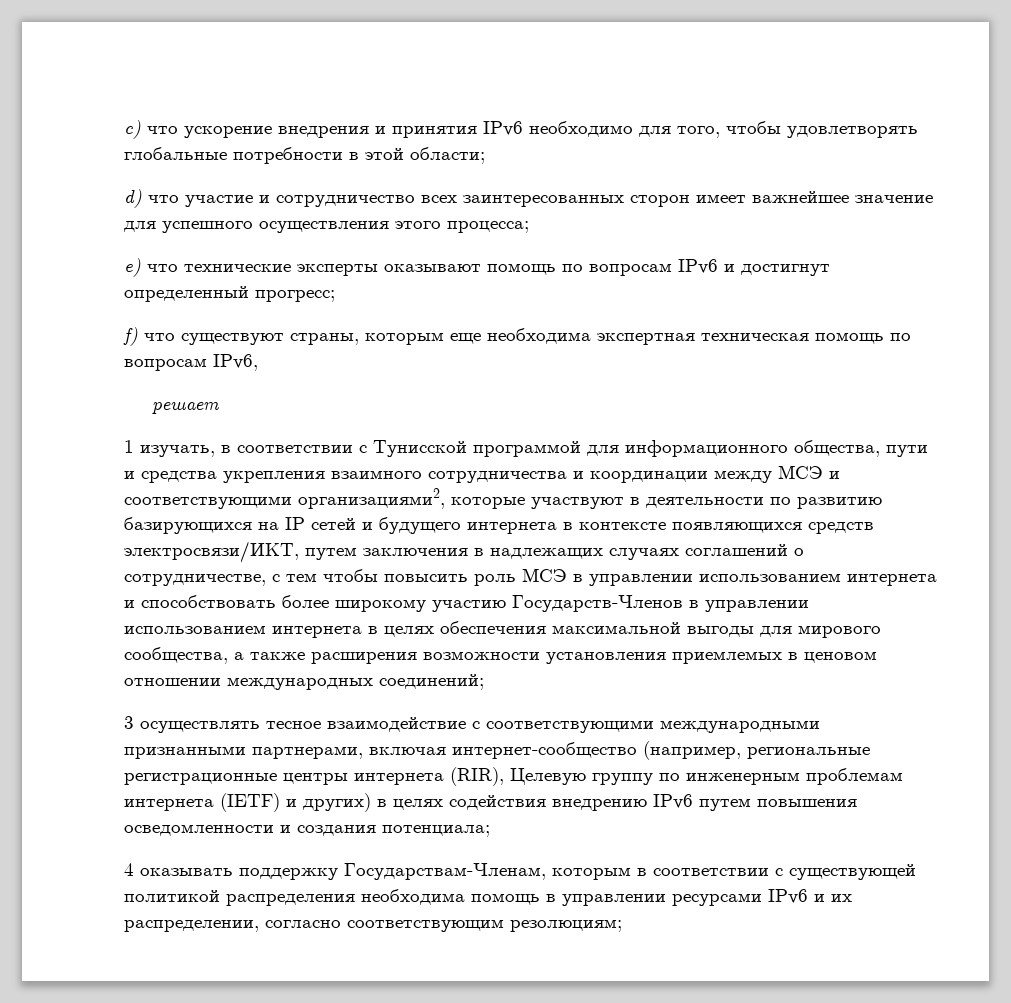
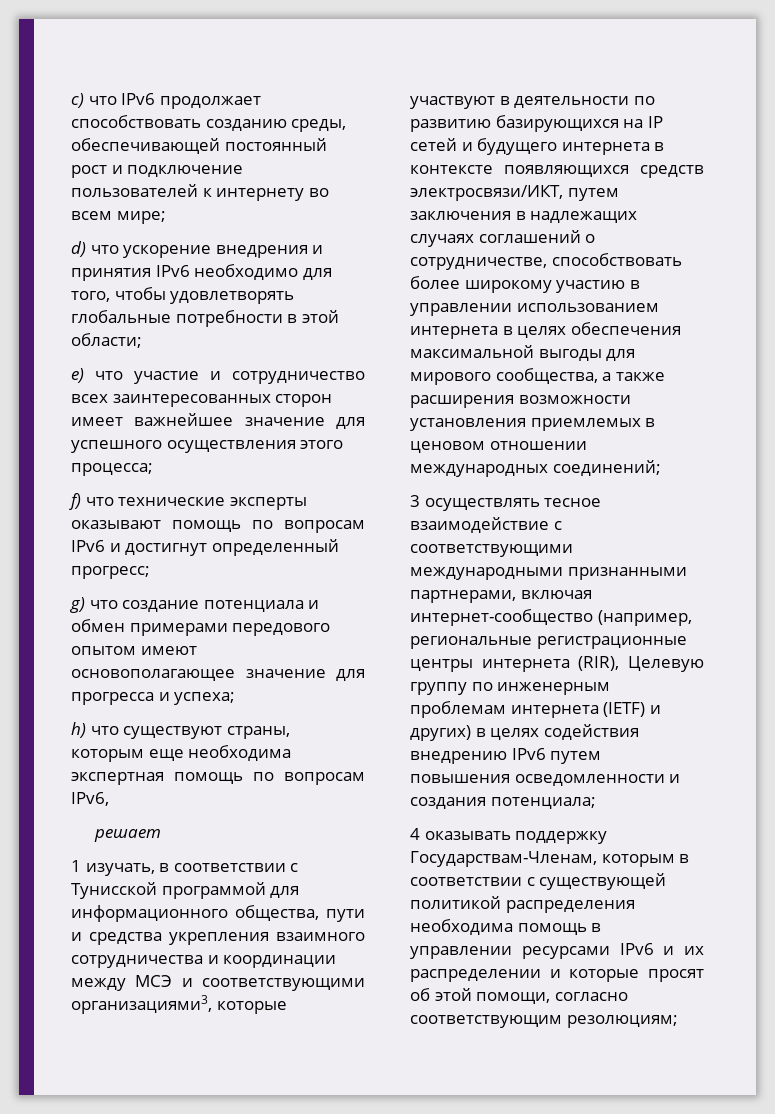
- c) что ускорение внедрения и принятия IPv6 необходимо для того, чтобы удовлетворять глобальные потребности в этой области;
+ c) что IPv6 продолжает способствовать созданию среды, обеспечивающей постоянный рост и подключение пользователей к интернету во всем мире;
+ d) что ускорение внедрения и принятия IPv6 необходимо для того, чтобы удовлетворять глобальные потребности в этой области;
- d) что участие и сотрудничество всех заинтересованных сторон имеет важнейшее значение для успешного осуществления этого процесса;
+ e) что участие и сотрудничество всех заинтересованных сторон имеет важнейшее значение для успешного осуществления этого процесса;
- e) что технические эксперты оказывают помощь по вопросам IPv6 и достигнут определенный прогресс;
+ f) что технические эксперты оказывают помощь по вопросам IPv6 и достигнут определенный прогресс;
- f) что существуют страны, которым еще необходима экспертная техническая помощь по вопросам IPv6,
+ g) что создание потенциала и обмен примерами передового опытом имеют основополагающее значение для прогресса и успеха;
+ h) что существуют страны, которым еще необходима экспертная помощь по вопросам IPv6,
- 1 изучать, в соответствии с Тунисской программой для информационного общества, пути и средства укрепления взаимного сотрудничества и координации между МСЭ и соответствующими организациями2, которые участвуют в деятельности по развитию базирующихся на IP сетей и будущего интернета в контексте появляющихся средств электросвязи/ИКТ, путем заключения в надлежащих случаях соглашений о сотрудничестве, с тем чтобы повысить роль МСЭ в управлении использованием интернета и способствовать более широкому участию Государств-Членов в управлении использованием интернета в целях обеспечения максимальной выгоды для мирового сообщества, а также расширения возможности установления приемлемых в ценовом отношении международных соединений;
+ 1 изучать, в соответствии с Тунисской программой для информационного общества, пути и средства укрепления взаимного сотрудничества и координации между МСЭ и соответствующими организациями3, которые участвуют в деятельности по развитию базирующихся на IP сетей и будущего интернета в контексте появляющихся средств электросвязи/ИКТ, путем заключения в надлежащих случаях соглашений о сотрудничестве, способствовать более широкому участию в управлении использованием интернета в целях обеспечения максимальной выгоды для мирового сообщества, а также расширения возможности установления приемлемых в ценовом отношении международных соединений;
- 4 оказывать поддержку Государствам-Членам, которым в соответствии с существующей политикой распределения необходима помощь в управлении ресурсами IPv6 и их распределении, согласно соответствующим резолюциям;
+ 4 оказывать поддержку Государствам-Членам, которым в соответствии с существующей политикой распределения необходима помощь в управлении ресурсами IPv6 и их распределении и которые просят об этой помощи, согласно соответствующим резолюциям;

